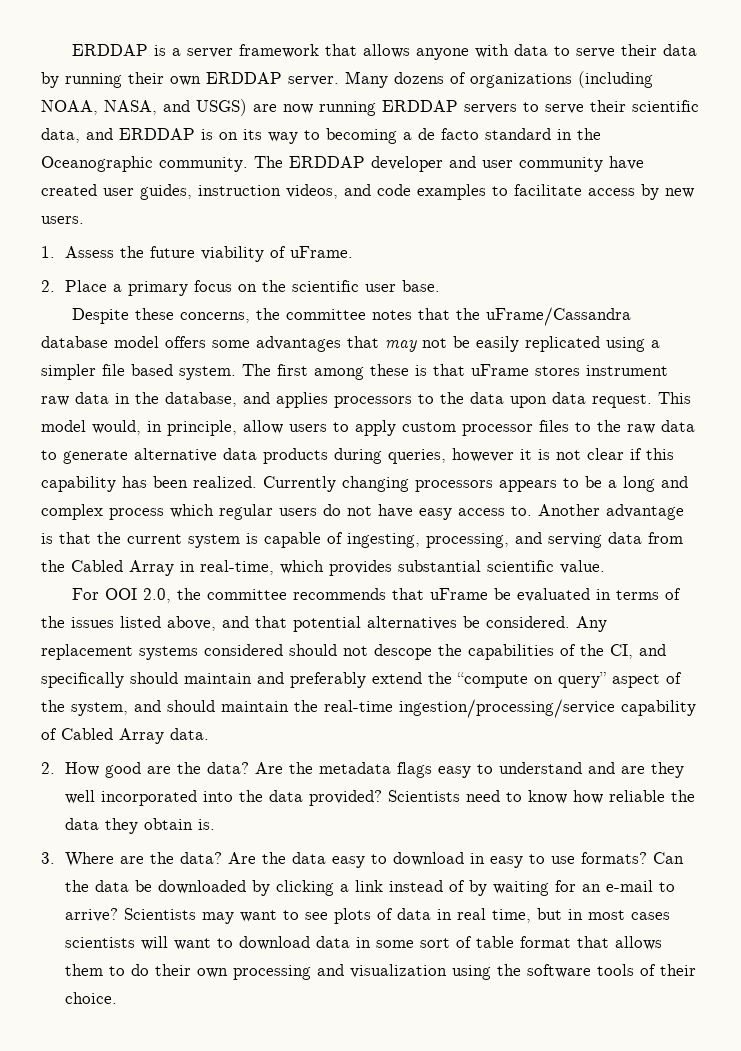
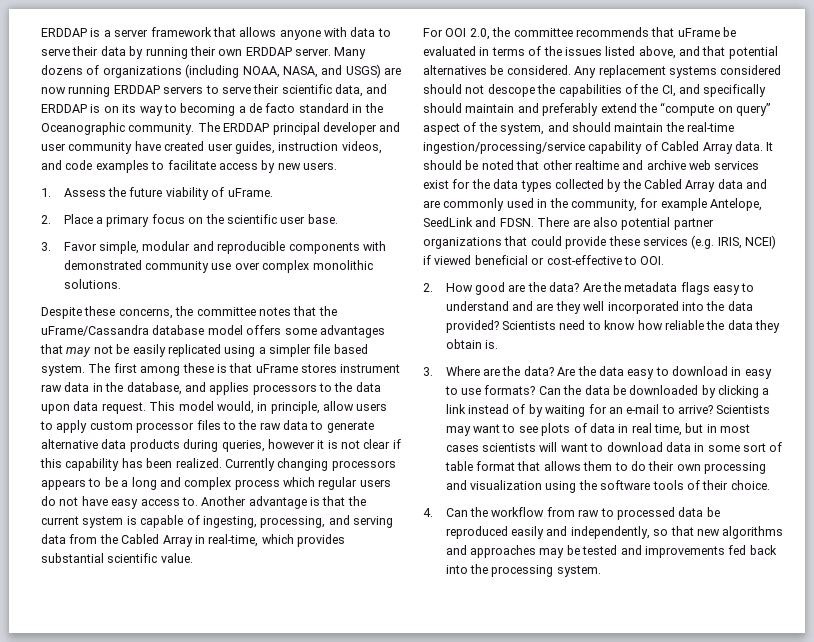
- The ERDDAP developer and user community have created user guides, instruction videos, and code examples to facilitate access by new users.
+ The ERDDAP principal developer and user community have created user guides, instruction videos, and code examples to facilitate access by new users.
+ 3. Favor simple, modular and reproducible components with demonstrated community use over complex monolithic solutions.
+ It should be noted that other realtime and archive web services exist for the data types collected by the Cabled Array data and are commonly used in the community, for example Antelope, SeedLink and FDSN. There are also potential partner organizations that could provide these services (e.g. IRIS, NCEI) if viewed beneficial or cost-effective to OOI.
+ 4. Can the workflow from raw to processed data be reproduced easily and independently, so that new algorithms and approaches may be tested and improvements fed back into the processing system.

